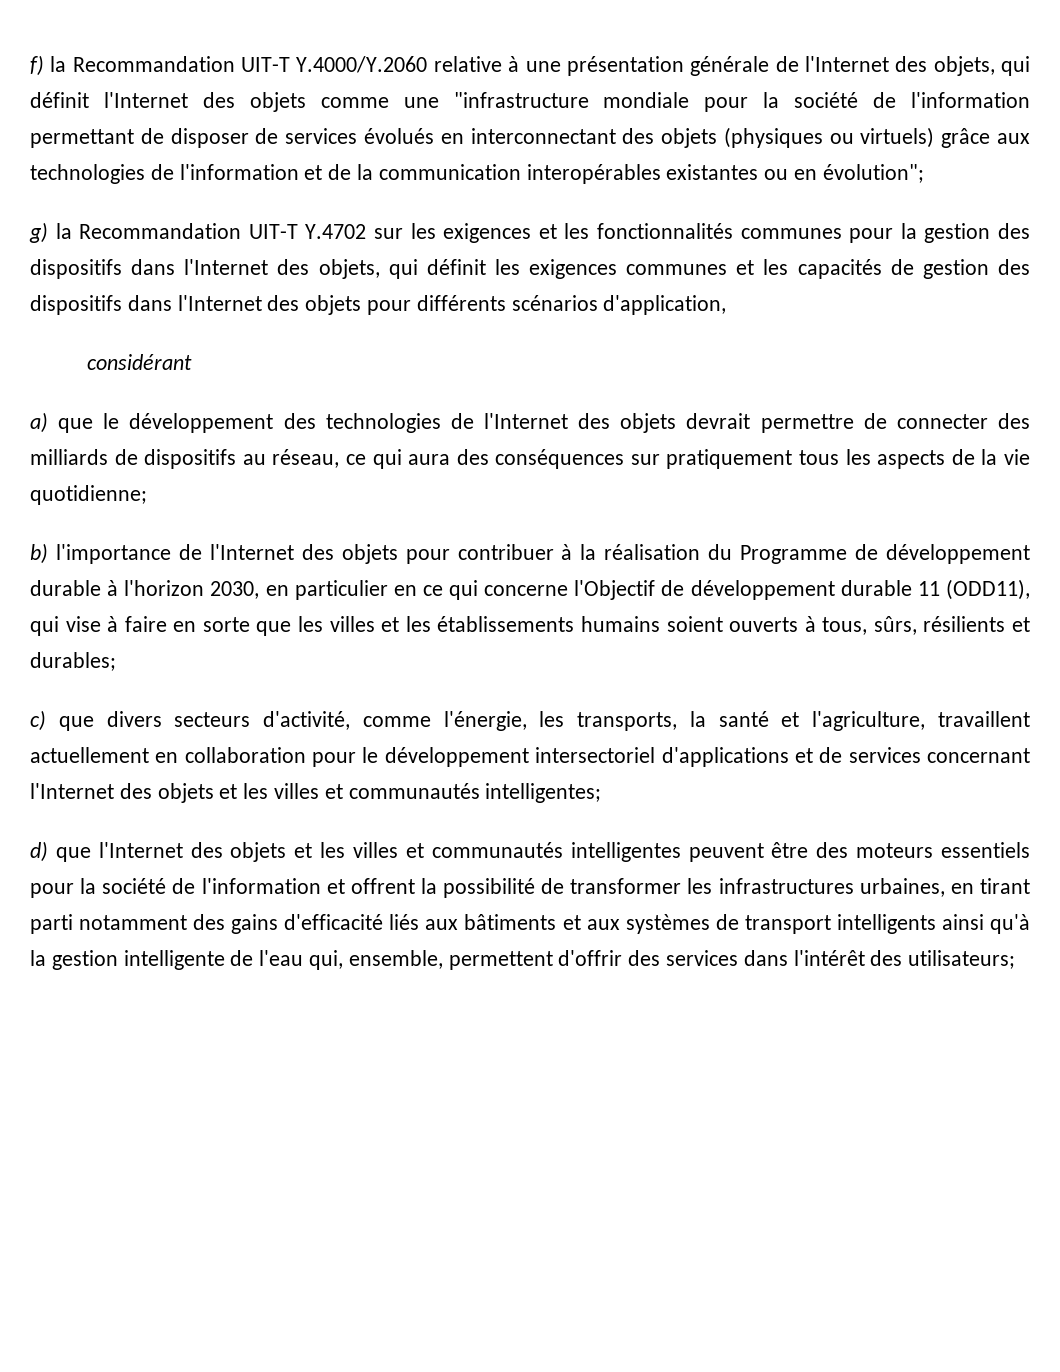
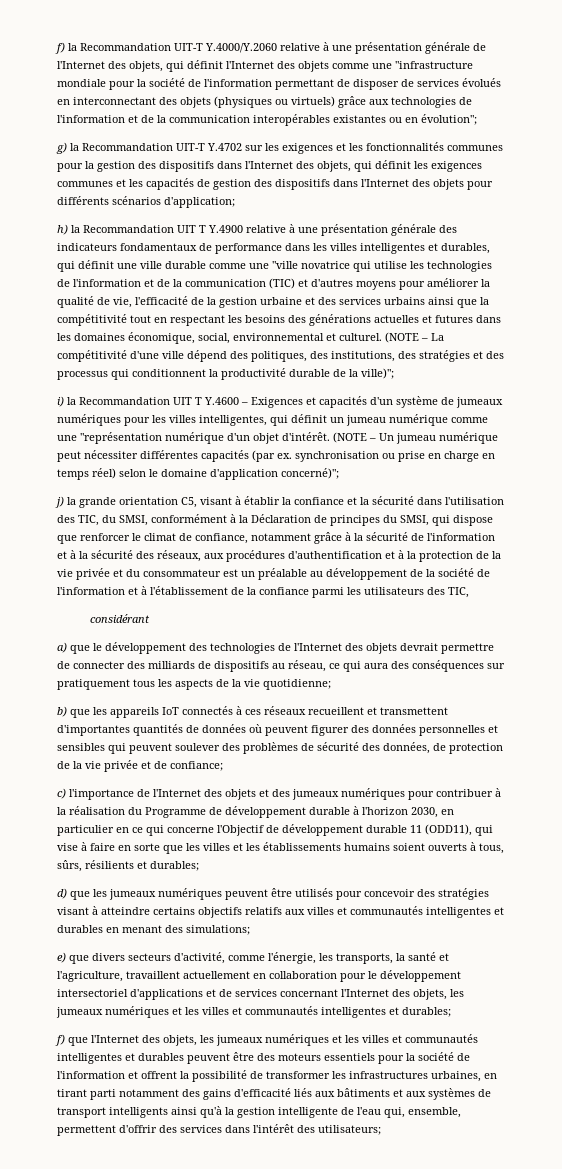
- g) la Recommandation UIT-T Y.4702 sur les exigences et les fonctionnalités communes pour la gestion des dispositifs dans l'Internet des objets, qui définit les exigences communes et les capacités de gestion des dispositifs dans l'Internet des objets pour différents scénarios d'application,
+ g) la Recommandation UIT-T Y.4702 sur les exigences et les fonctionnalités communes pour la gestion des dispositifs dans l'Internet des objets, qui définit les exigences communes et les capacités de gestion des dispositifs dans l'Internet des objets pour différents scénarios d'application;
+ h) la Recommandation UIT T Y.4900 relative à une présentation générale des indicateurs fondamentaux de performance dans les villes intelligentes et durables, qui définit une ville durable comme une "ville novatrice qui utilise les technologies de l'information et de la communication (TIC) et d'autres moyens pour améliorer la qualité de vie, l'efficacité de la gestion urbaine et des services urbains ainsi que la compétitivité tout en respectant les besoins des générations actuelles et futures dans les domaines économique, social, environnemental et culturel. (NOTE – La compétitivité d'une ville dépend des politiques, des institutions, des stratégies et des processus qui conditionnent la productivité durable de la ville)";
+ i) la Recommandation UIT T Y.4600 – Exigences et capacités d'un système de jumeaux numériques pour les villes intelligentes, qui définit un jumeau numérique comme une "représentation numérique d'un objet d'intérêt. (NOTE – Un jumeau numérique peut nécessiter différentes capacités (par ex. synchronisation ou prise en charge en temps réel) selon le domaine d'application concerné)";
+ j) la grande orientation C5, visant à établir la confiance et la sécurité dans l'utilisation des TIC, du SMSI, conformément à la Déclaration de principes du SMSI, qui dispose que renforcer le climat de confiance, notamment grâce à la sécurité de l'information et à la sécurité des réseaux, aux procédures d'authentification et à la protection de la vie privée et du consommateur est un préalable au développement de la société de l'information et à l'établissement de la confiance parmi les utilisateurs des TIC,
- b) l'importance de l'Internet des objets pour contribuer à la réalisation du Programme de développement durable à l'horizon 2030, en particulier en ce qui concerne l'Objectif de développement durable 11 (ODD11), qui vise à faire en sorte que les villes et les établissements humains soient ouverts à tous, sûrs, résilients et durables;
+ b) que les appareils IoT connectés à ces réseaux recueillent et transmettent d'importantes quantités de données où peuvent figurer des données personnelles et sensibles qui peuvent soulever des problèmes de sécurité des données, de protection de la vie privée et de confiance;
+ c) l'importance de l'Internet des objets et des jumeaux numériques pour contribuer à la réalisation du Programme de développement durable à l'horizon 2030, en particulier en ce qui concerne l'Objectif de développement durable 11 (ODD11), qui vise à faire en sorte que les villes et les établissements humains soient ouverts à tous, sûrs, résilients et durables;
- c) que divers secteurs d'activité, comme l'énergie, les transports, la santé et l'agriculture, travaillent actuellement en collaboration pour le développement intersectoriel d'applications et de services concernant l'Internet des objets et les villes et communautés intelligentes;
- d) que l'Internet des objets et les villes et communautés intelligentes peuvent être des moteurs essentiels pour la société de l'information et offrent la possibilité de transformer les infrastructures urbaines, en tirant parti notamment des gains d'efficacité liés aux bâtiments et aux systèmes de transport intelligents ainsi qu'à la gestion intelligente de l'eau qui, ensemble, permettent d'offrir des services dans l'intérêt des utilisateurs;
+ d) que les jumeaux numériques peuvent être utilisés pour concevoir des stratégies visant à atteindre certains objectifs relatifs aux villes et communautés intelligentes et durables en menant des simulations;
+ e) que divers secteurs d'activité, comme l'énergie, les transports, la santé et l'agriculture, travaillent actuellement en collaboration pour le développement intersectoriel d'applications et de services concernant l'Internet des objets, les jumeaux numériques et les villes et communautés intelligentes et durables;
+ f) que l'Internet des objets, les jumeaux numériques et les villes et communautés intelligentes et durables peuvent être des moteurs essentiels pour la société de l'information et offrent la possibilité de transformer les infrastructures urbaines, en tirant parti notamment des gains d'efficacité liés aux bâtiments et aux systèmes de transport intelligents ainsi qu'à la gestion intelligente de l'eau qui, ensemble, permettent d'offrir des services dans l'intérêt des utilisateurs;

